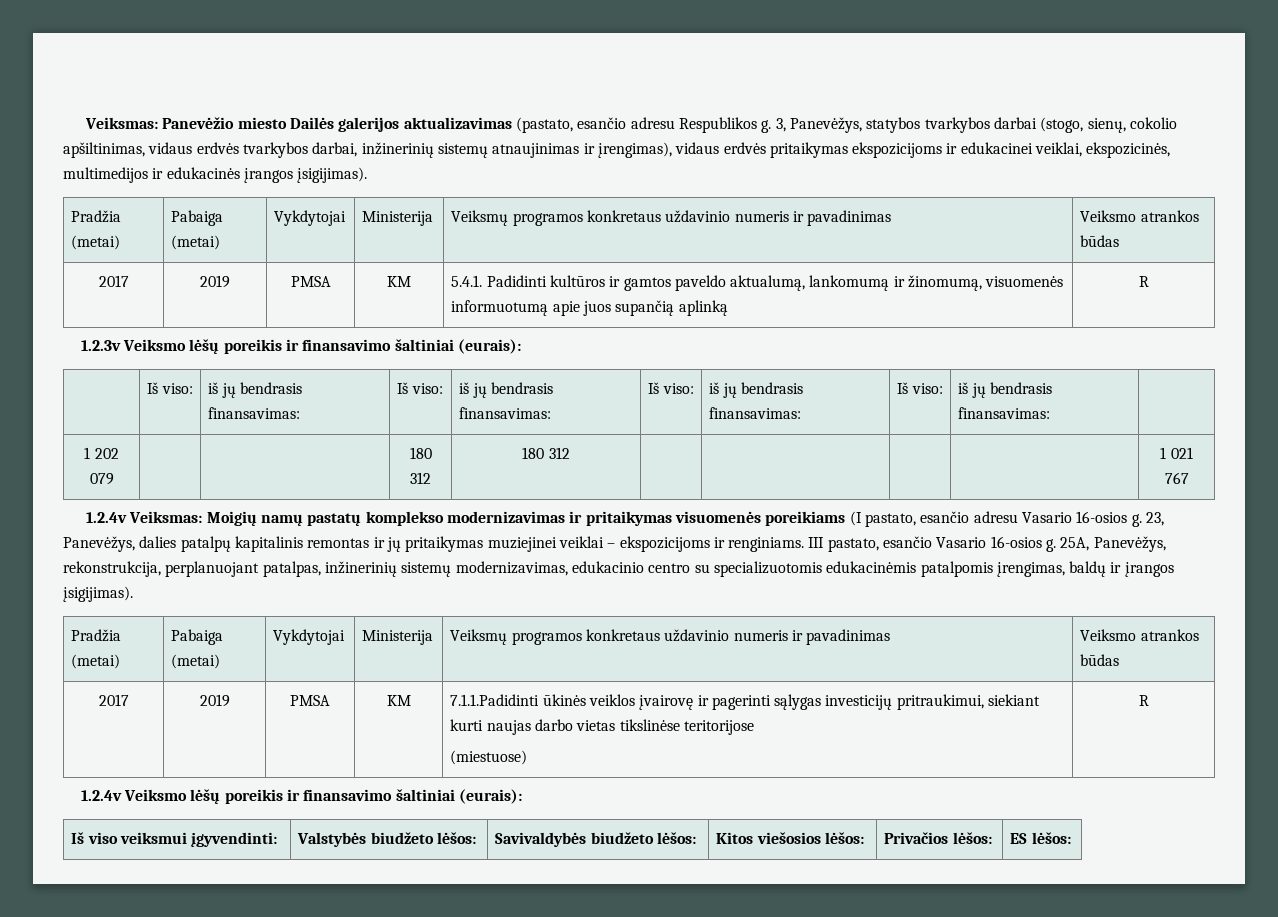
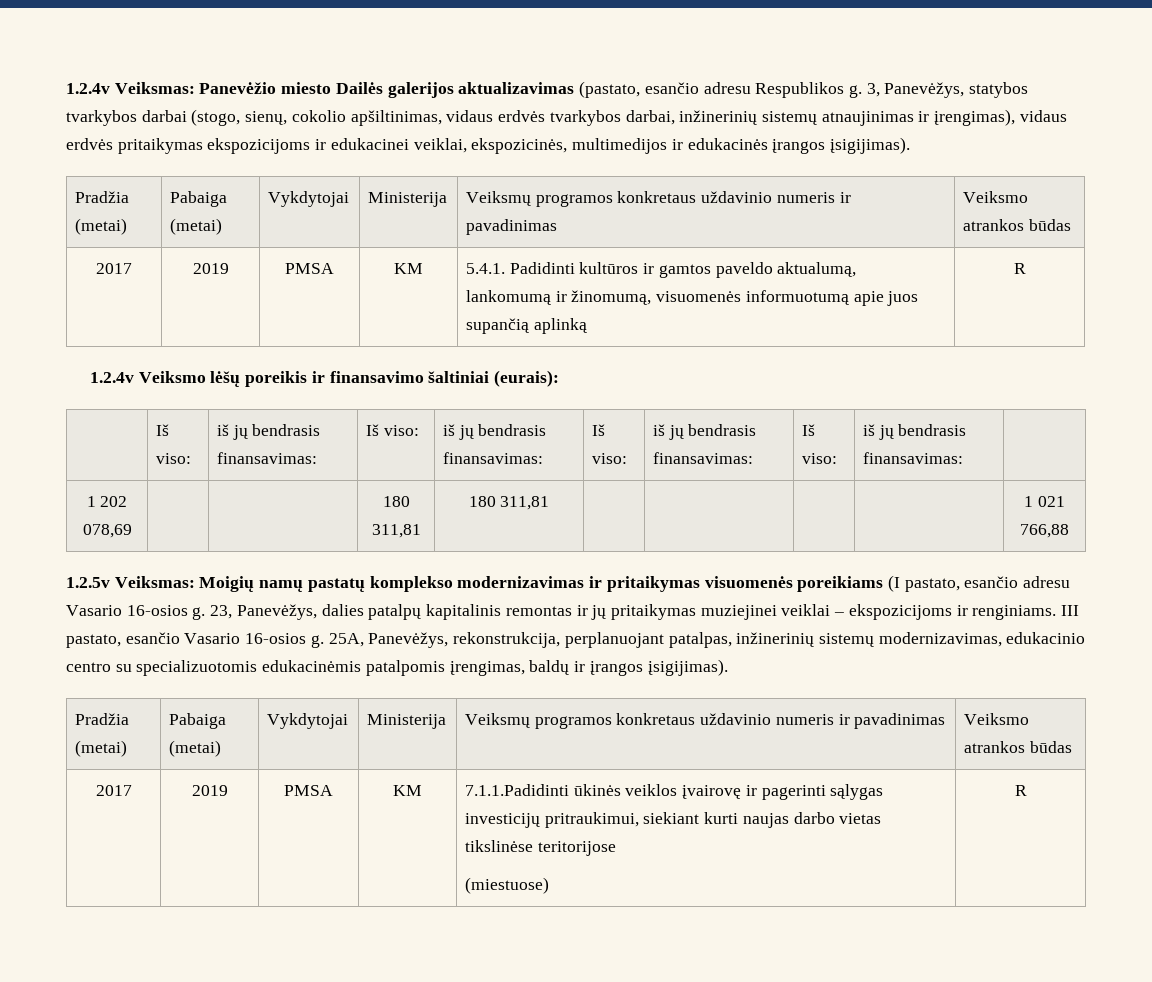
- Veiksmas: Panevėžio miesto Dailės galerijos aktualizavimas (pastato, esančio adresu Respublikos g.
+ 1.2.4v Veiksmas: Panevėžio miesto Dailės galerijos aktualizavimas (pastato, esančio adresu Respublikos g.
- 1.2.3v Veiksmo lėšų poreikis ir finansavimo šaltiniai (eurais):
+ 1.2.4v Veiksmo lėšų poreikis ir finansavimo šaltiniai (eurais):
- 1 202 079 | | | 180 312 | 180 312 | | | | | 1 021 767
- 1.2.4v Veiksmas: Moigių namų pastatų komplekso modernizavimas ir pritaikymas visuomenės poreikiams (I pastato, esančio adresu Vasario 16-osios g.
+ 1 202 078,69 | | | 180 311,81 | 180 311,81 | | | | | 1 021 766,88
+ 1.2.5v Veiksmas: Moigių namų pastatų komplekso modernizavimas ir pritaikymas visuomenės poreikiams (I pastato, esančio adresu Vasario 16-osios g.
- 1.2.4v Veiksmo lėšų poreikis ir finansavimo šaltiniai (eurais):
- Iš viso veiksmui įgyvendinti: | Valstybės biudžeto lėšos: | Savivaldybės biudžeto lėšos: | Kitos viešosios lėšos: | Privačios lėšos: | ES lėšos:

